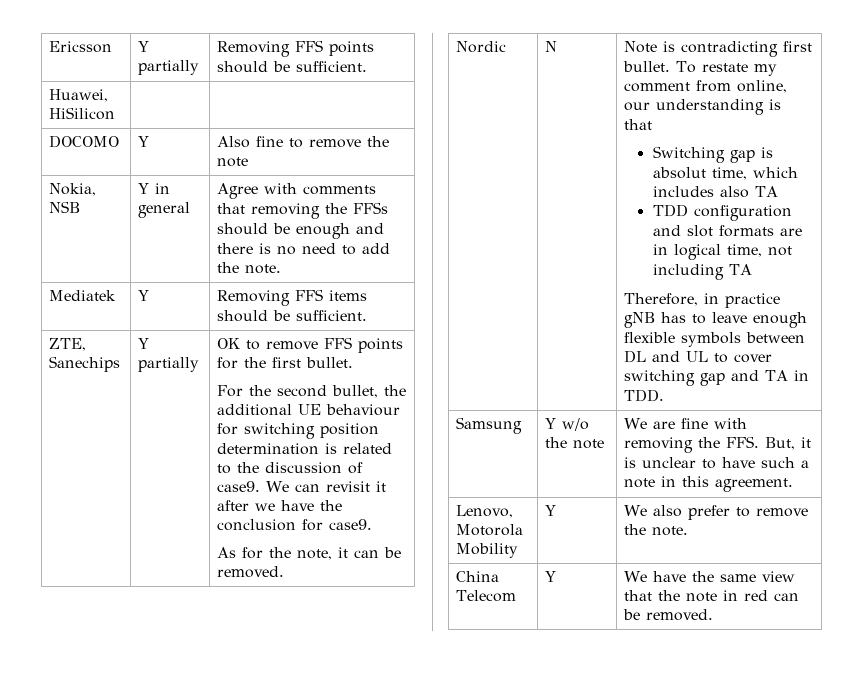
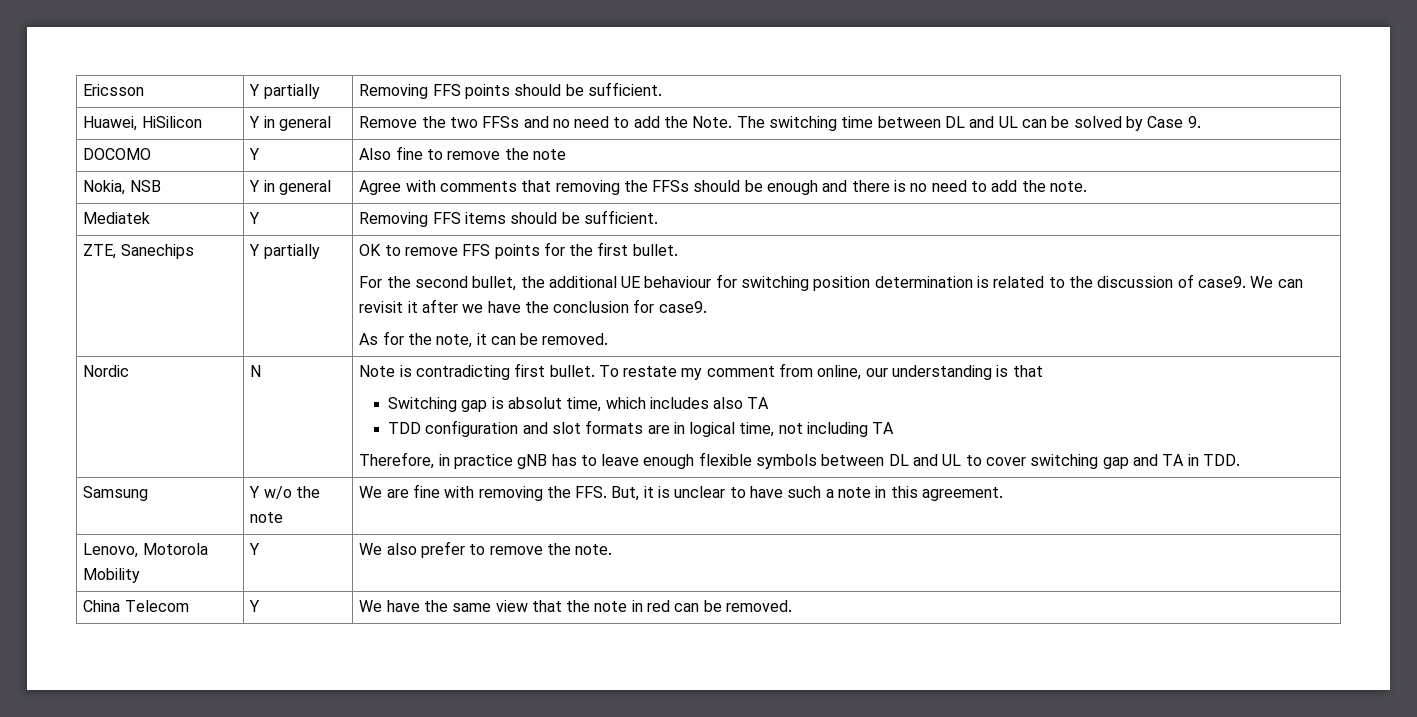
- Huawei, HiSilicon | |
+ Huawei, HiSilicon | Y in general | Remove the two FFSs and no need to add the Note. The switching time between DL and UL can be solved by Case 9.

